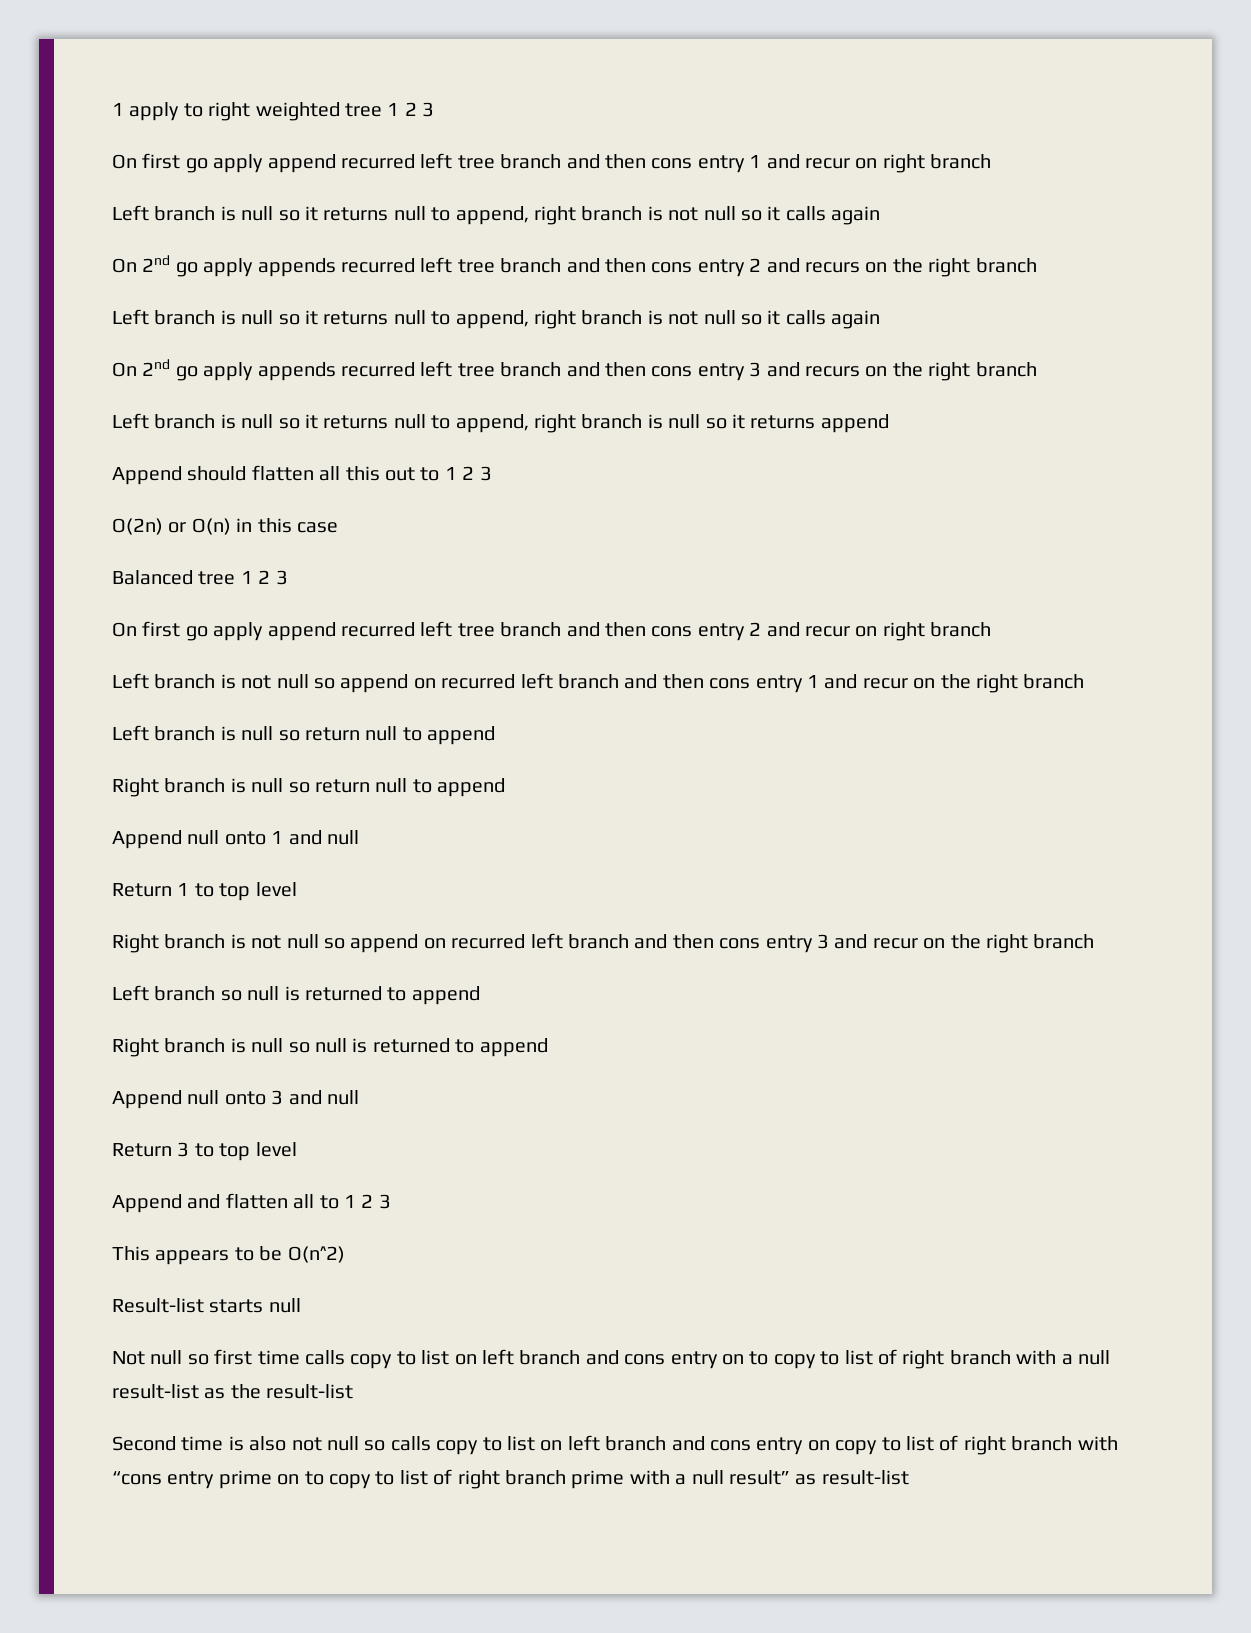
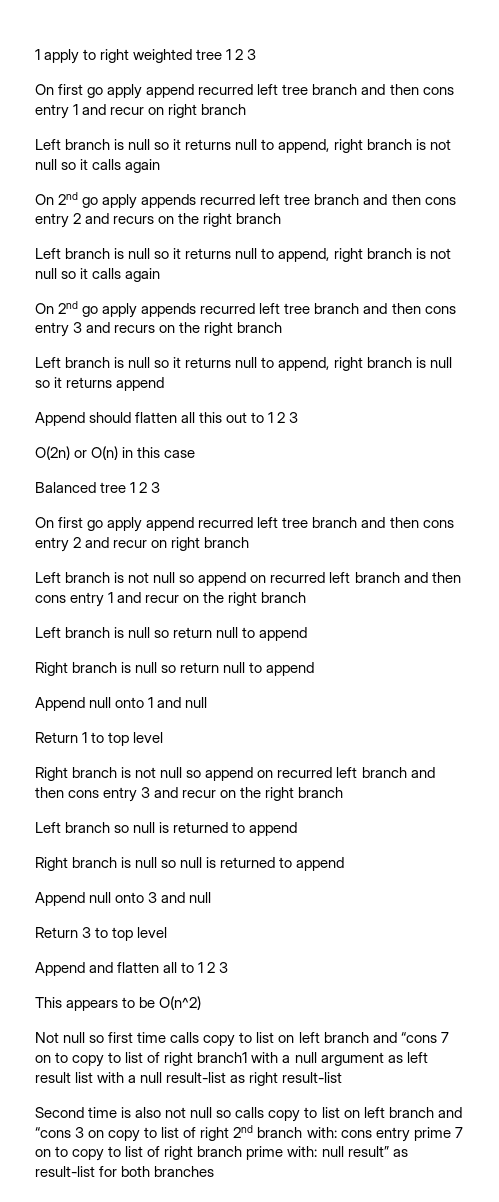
- Result-list starts null
- Not null so first time calls copy to list on left branch and cons entry on to copy to list of right branch with a null result-list as the result-list
+ Not null so first time calls copy to list on left branch and “cons 7 on to copy to list of right branch1 with a null argument as left result list with a null result-list as right result-list
- Second time is also not null so calls copy to list on left branch and cons entry on copy to list of right branch with “cons entry prime on to copy to list of right branch prime with a null result” as result-list
+ Second time is also not null so calls copy to list on left branch and “cons 3 on copy to list of right 2nd branch with: cons entry prime 7 on to copy to list of right branch prime with: null result” as result-list for both branches

